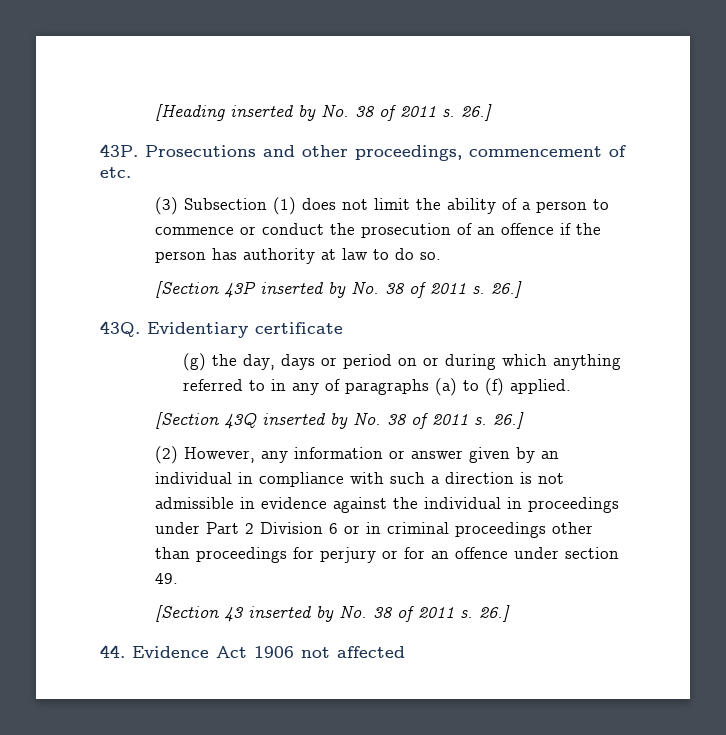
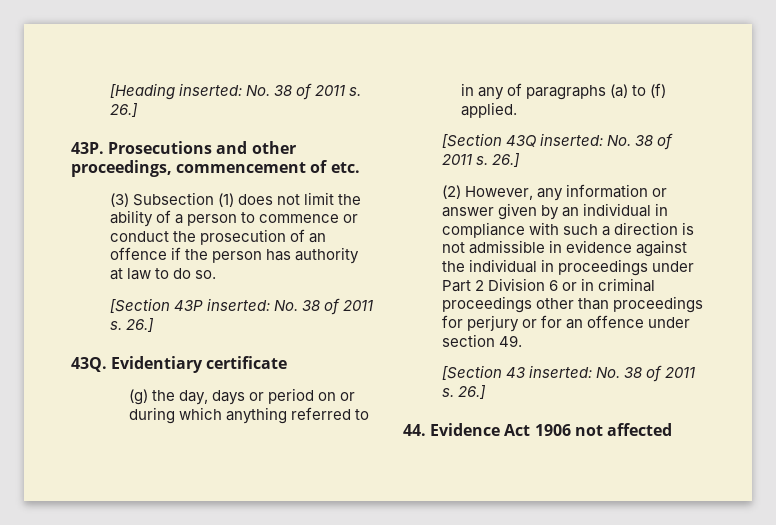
- [Heading inserted by No. 38 of 2011 s.
+ [Heading inserted: No. 38 of 2011 s.
- [Section 43P inserted by No. 38 of 2011 s.
+ [Section 43P inserted: No. 38 of 2011 s.
- [Section 43Q inserted by No. 38 of 2011 s.
+ [Section 43Q inserted: No. 38 of 2011 s.
- [Section 43 inserted by No. 38 of 2011 s.
+ [Section 43 inserted: No. 38 of 2011 s.

